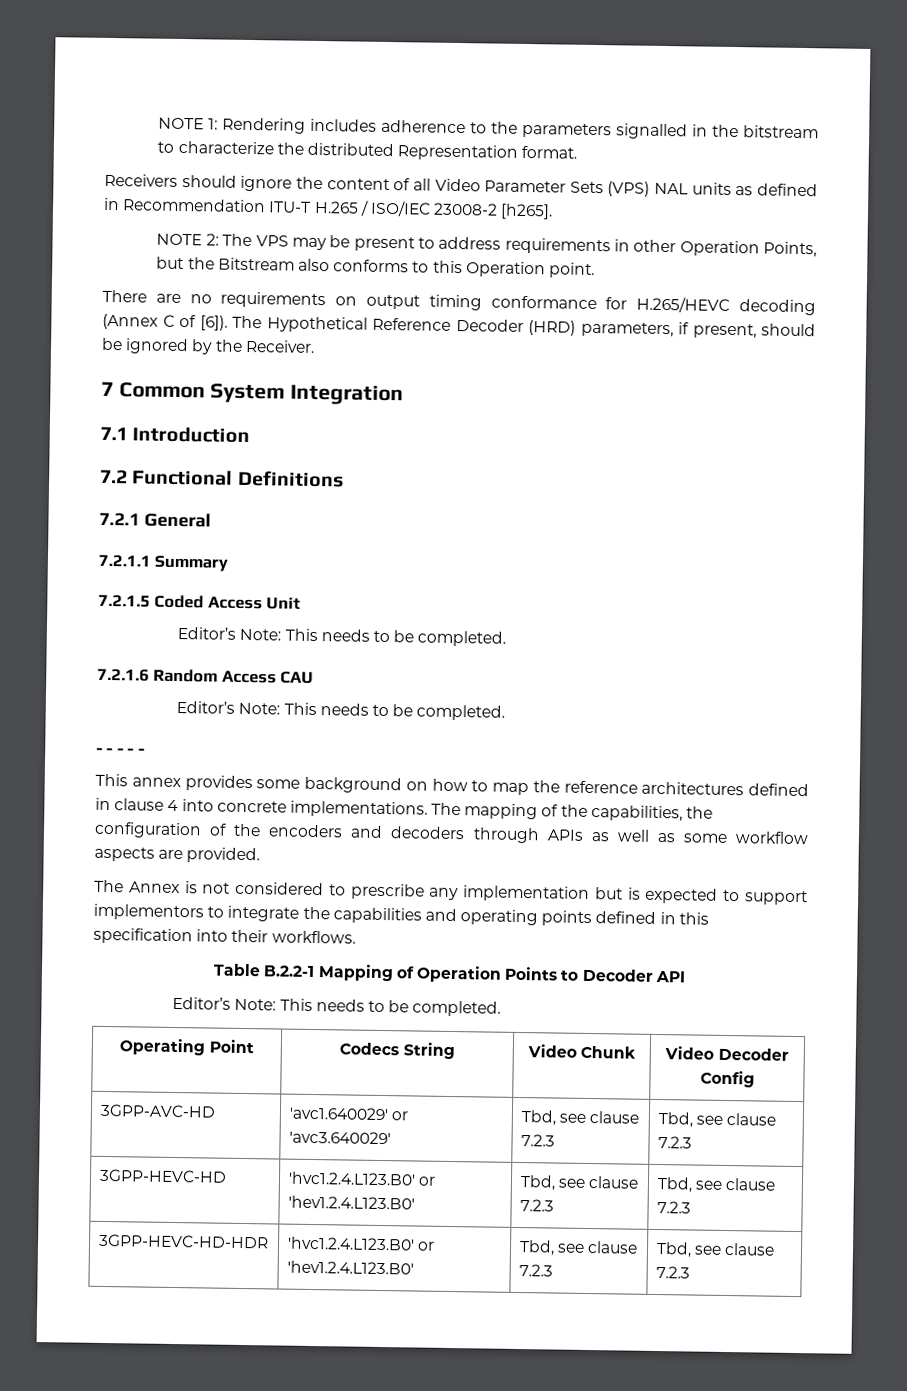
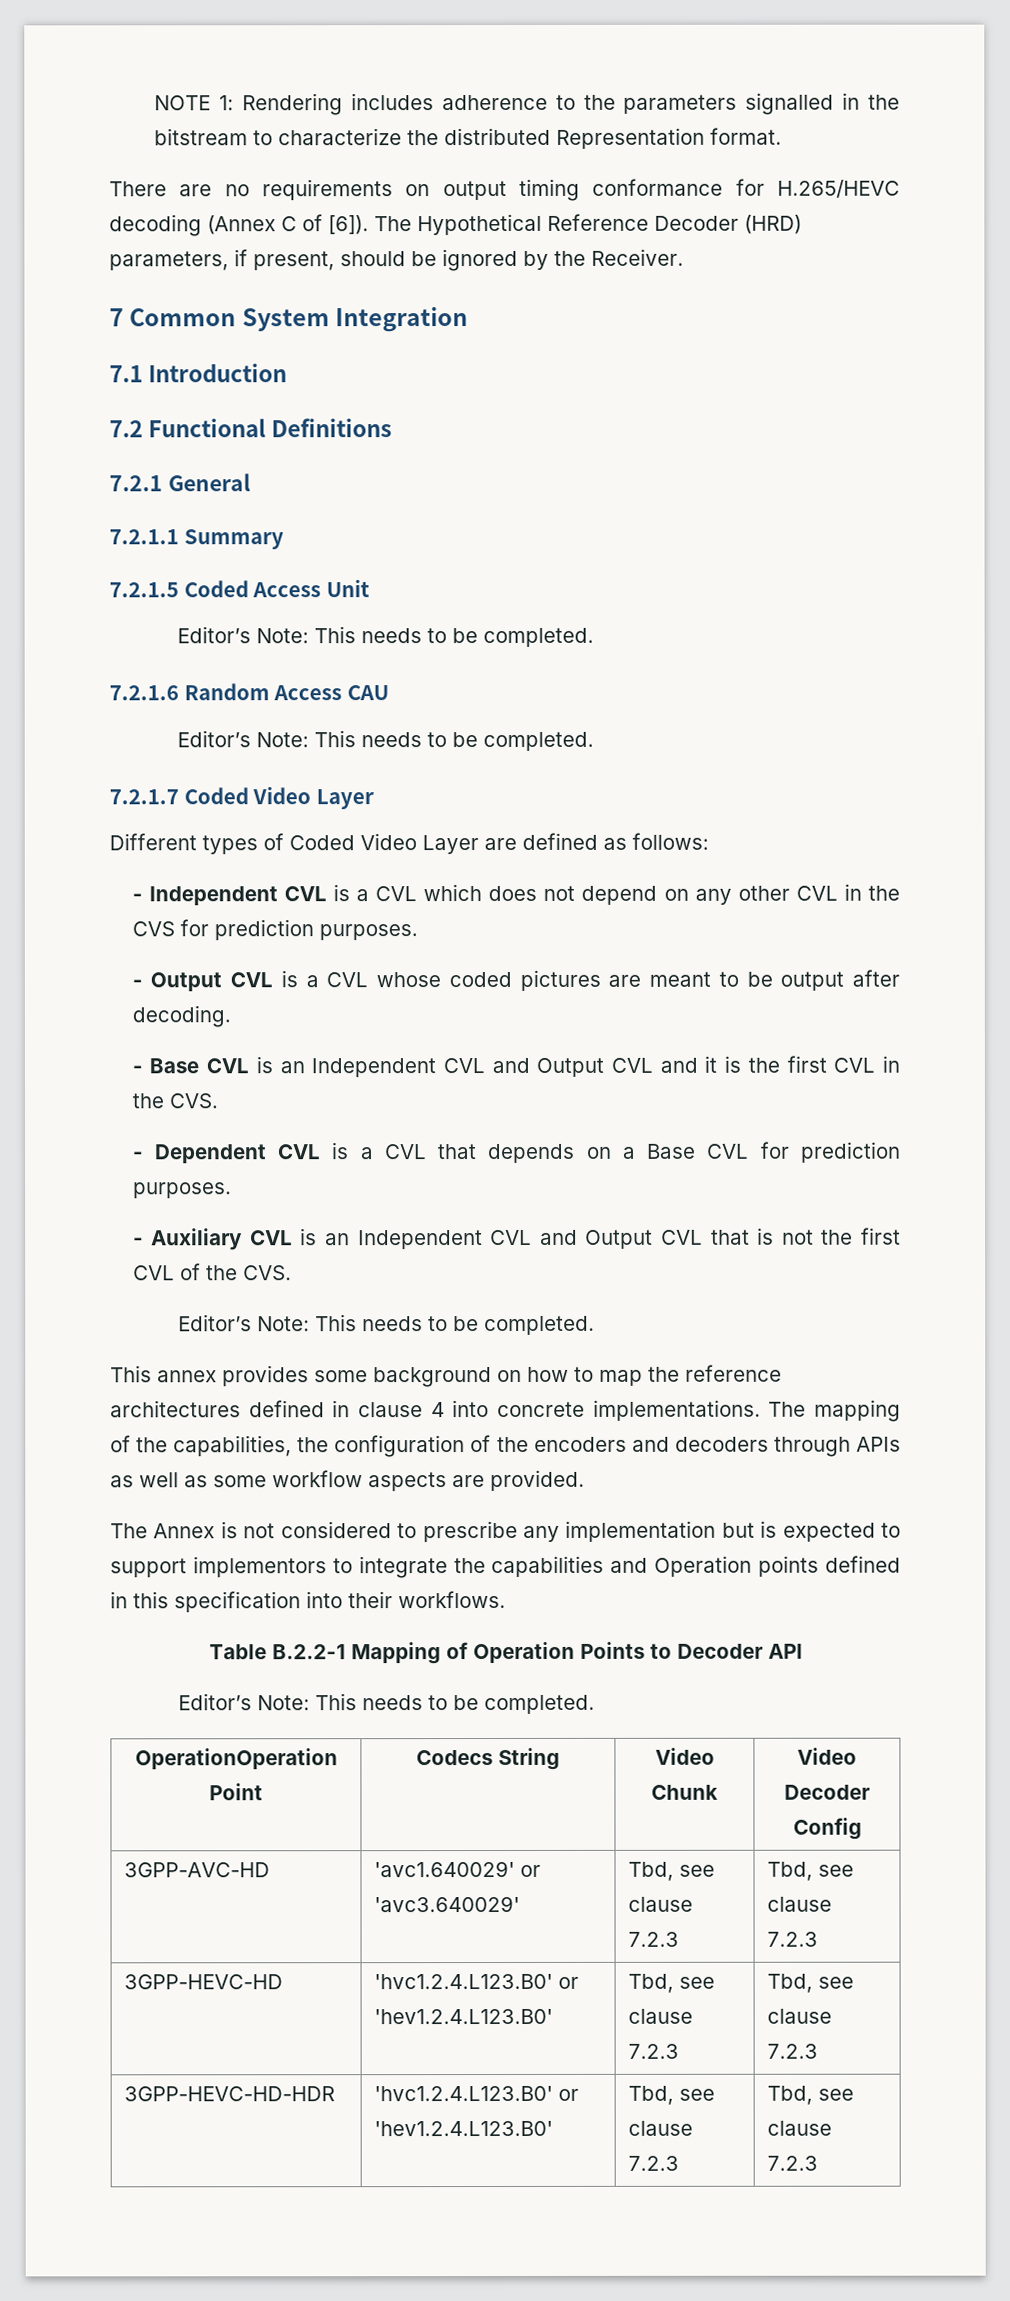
- Receivers should ignore the content of all Video Parameter Sets (VPS) NAL units as defined in Recommendation ITU-T H.265 / ISO/IEC 23008-2 [h265].
- NOTE 2: The VPS may be present to address requirements in other Operation Points, but the Bitstream also conforms to this Operation point.
- - - - - -
+ 7.2.1.7 Coded Video Layer
+ Different types of Coded Video Layer are defined as follows:
+ - Independent CVL is a CVL which does not depend on any other CVL in the CVS for prediction purposes.
+ - Output CVL is a CVL whose coded pictures are meant to be output after decoding.
+ - Base CVL is an Independent CVL and Output CVL and it is the first CVL in the CVS.
+ - Dependent CVL is a CVL that depends on a Base CVL for prediction purposes.
+ - Auxiliary CVL is an Independent CVL and Output CVL that is not the first CVL of the CVS.
+ Editor’s Note: This needs to be completed.
- The Annex is not considered to prescribe any implementation but is expected to support implementors to integrate the capabilities and operating points defined in this specification into their workflows.
+ The Annex is not considered to prescribe any implementation but is expected to support implementors to integrate the capabilities and Operation points defined in this specification into their workflows.
- Operating Point | Codecs String | Video Chunk | Video Decoder Config
+ OperationOperation Point | Codecs String | Video Chunk | Video Decoder Config

